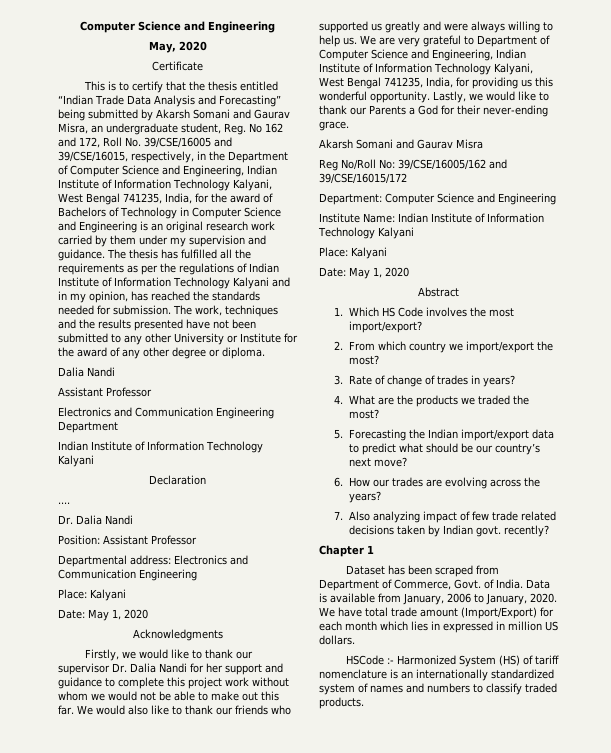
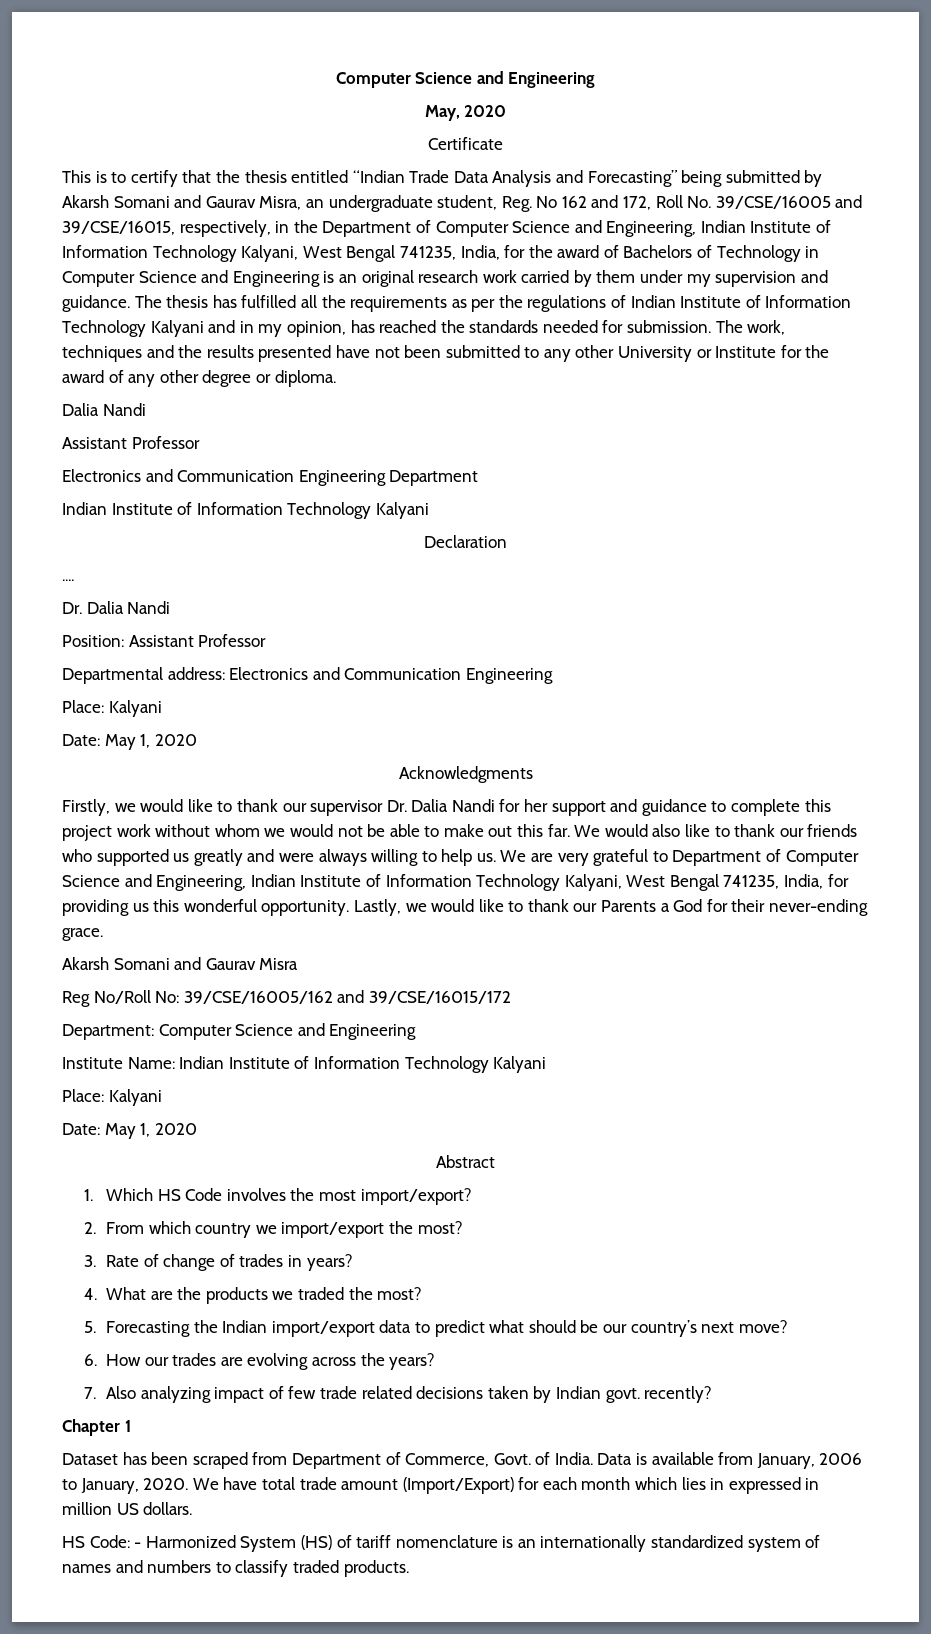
- HSCode :- Harmonized System (HS) of tariff nomenclature is an internationally standardized system of names and numbers to classify traded products.
+ HS Code: - Harmonized System (HS) of tariff nomenclature is an internationally standardized system of names and numbers to classify traded products.

